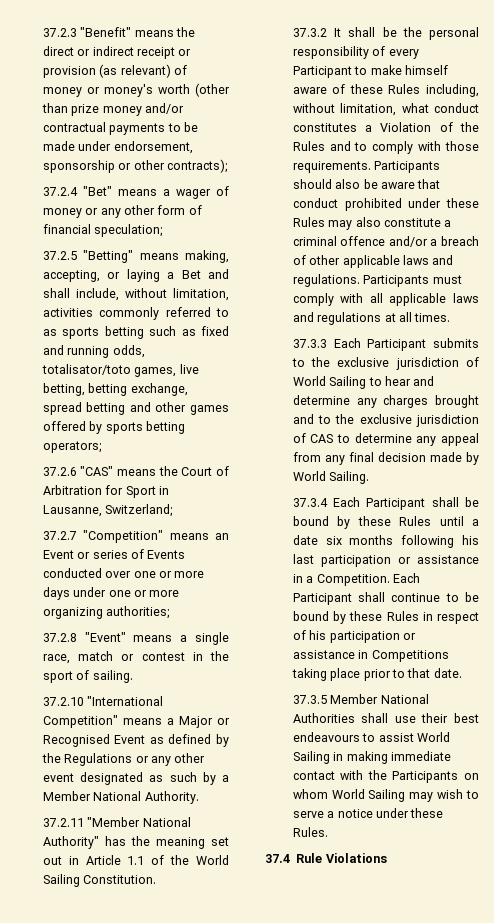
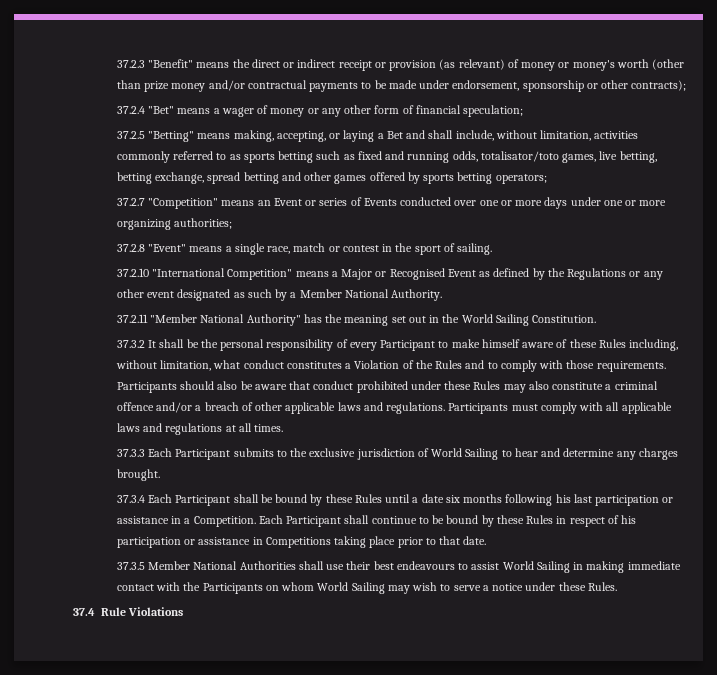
- 37.2.6 "CAS" means the Court of Arbitration for Sport in Lausanne, Switzerland;
- 37.2.11 "Member National Authority" has the meaning set out in Article 1.1 of the World Sailing Constitution.
+ 37.2.11 "Member National Authority" has the meaning set out in the World Sailing Constitution.
- 37.3.3 Each Participant submits to the exclusive jurisdiction of World Sailing to hear and determine any charges brought and to the exclusive jurisdiction of CAS to determine any appeal from any final decision made by World Sailing.
+ 37.3.3 Each Participant submits to the exclusive jurisdiction of World Sailing to hear and determine any charges brought.

